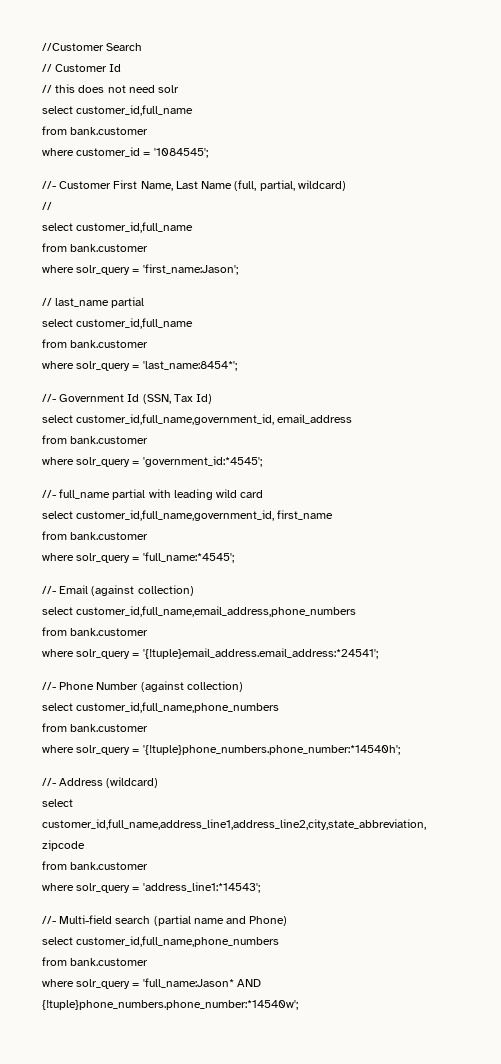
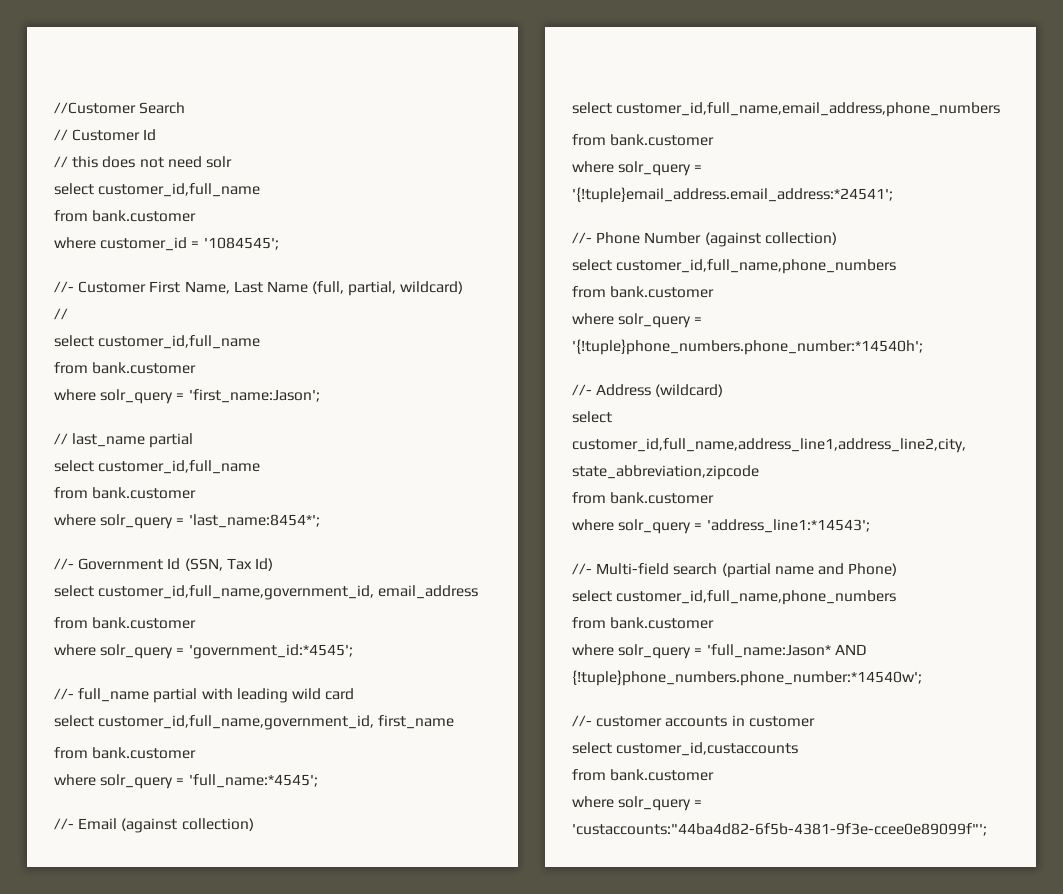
+ //- customer accounts in customer
+ select customer_id,custaccounts
+ from bank.customer
+ where solr_query = 'custaccounts:"44ba4d82-6f5b-4381-9f3e-ccee0e89099f"';

